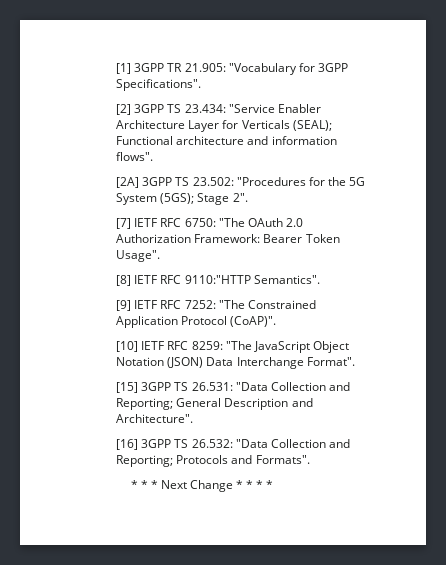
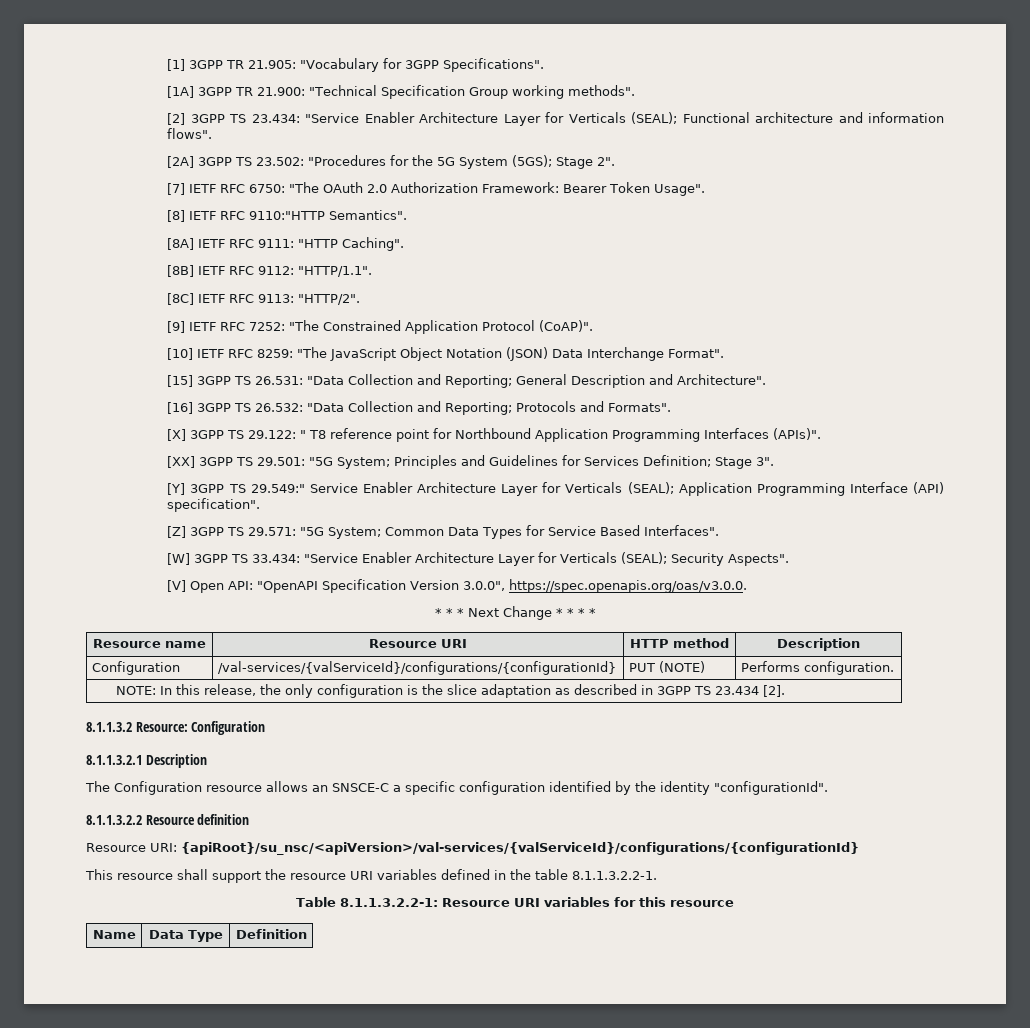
+ [1A] 3GPP TR 21.900: "Technical Specification Group working methods".
+ [8A] IETF RFC 9111: "HTTP Caching".
+ [8B] IETF RFC 9112: "HTTP/1.1".
+ [8C] IETF RFC 9113: "HTTP/2".
+ [X] 3GPP TS 29.122: " T8 reference point for Northbound Application Programming Interfaces (APIs)".
+ [XX] 3GPP TS 29.501: "5G System; Principles and Guidelines for Services Definition; Stage 3".
+ [Y] 3GPP TS 29.549:" Service Enabler Architecture Layer for Verticals (SEAL); Application Programming Interface (API) specification".
+ [Z] 3GPP TS 29.571: "5G System; Common Data Types for Service Based Interfaces".
+ [W] 3GPP TS 33.434: "Service Enabler Architecture Layer for Verticals (SEAL); Security Aspects".
+ [V] Open API: "OpenAPI Specification Version 3.0.0", https://spec.openapis.org/oas/v3.0.0.
+ Resource name | Resource URI | HTTP method | Description
+ Configuration | /val-services/{valServiceId}/configurations/{configurationId} | PUT (NOTE) | Performs configuration.
+ NOTE: In this release, the only configuration is the slice adaptation as described in 3GPP TS 23.434 [2].
+ 8.1.1.3.2 Resource: Configuration
+ 8.1.1.3.2.1 Description
+ The Configuration resource allows an SNSCE-C a specific configuration identified by the identity "configurationId".
+ 8.1.1.3.2.2 Resource definition
+ Resource URI: {apiRoot}/su_nsc/<apiVersion>/val-services/{valServiceId}/configurations/{configurationId}
+ This resource shall support the resource URI variables defined in the table 8.1.1.3.2.2-1.
+ Table 8.1.1.3.2.2-1: Resource URI variables for this resource
+ Name | Data Type | Definition

